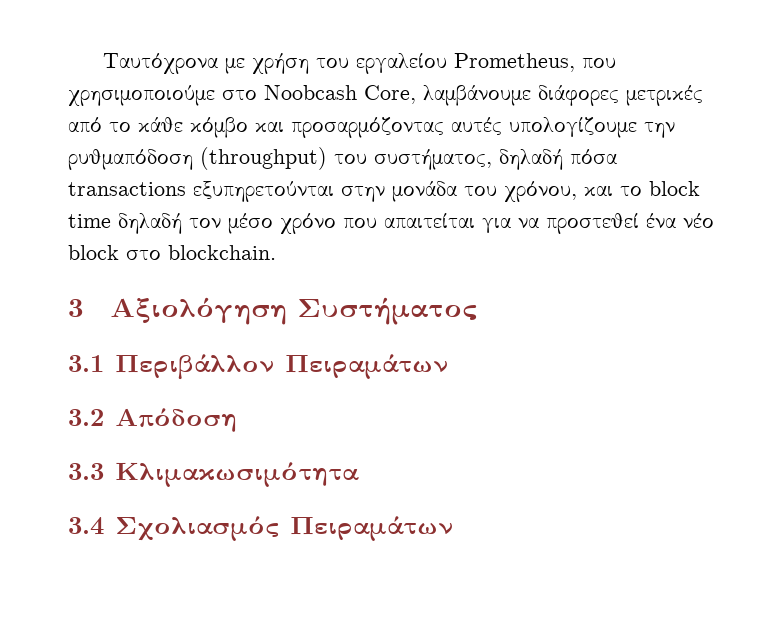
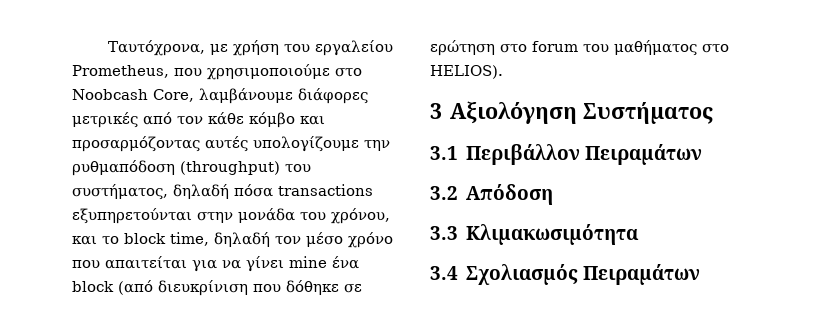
- Ταυτόχρονα με χρήση του εργαλείου Prometheus, που χρησιμοποιούμε στο Noobcash Core, λαμβάνουμε διάφορες μετρικές από το κάθε κόμβο και προσαρμόζοντας αυτές υπολογίζουμε την ρυθμαπόδοση (throughput) του συστήματος, δηλαδή πόσα transactions εξυπηρετούνται στην μονάδα του χρόνου, και το block time δηλαδή τον μέσο χρόνο που απαιτείται για να προστεθεί ένα νέο block στο blockchain.
+ Ταυτόχρονα, με χρήση του εργαλείου Prometheus, που χρησιμοποιούμε στο Noobcash Core, λαμβάνουμε διάφορες μετρικές από τον κάθε κόμβο και προσαρμόζοντας αυτές υπολογίζουμε την ρυθμαπόδοση (throughput) του συστήματος, δηλαδή πόσα transactions εξυπηρετούνται στην μονάδα του χρόνου, και το block time, δηλαδή τον μέσο χρόνο που απαιτείται για να γίνει mine ένα block (από διευκρίνιση που δόθηκε σε ερώτηση στο forum του μαθήματος στο HELIOS).

